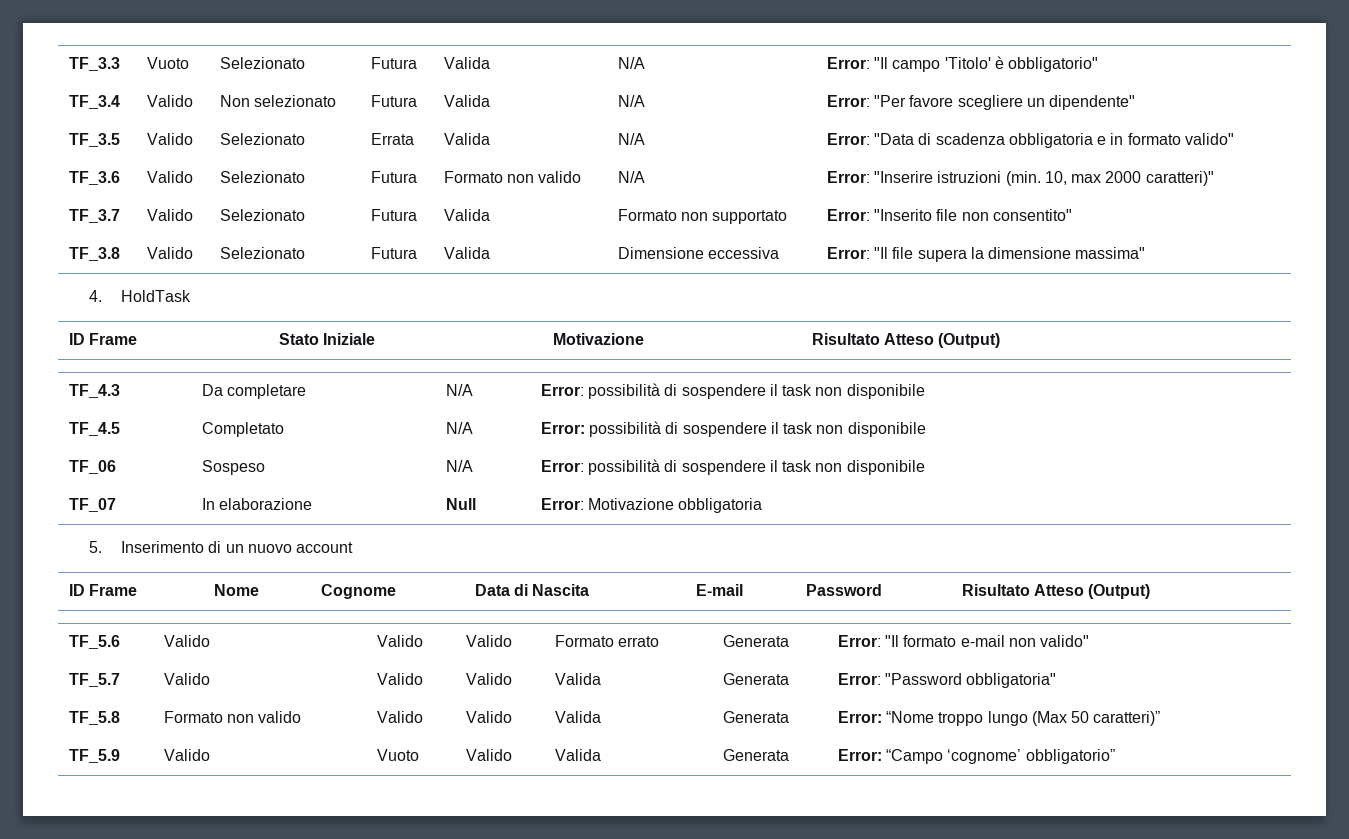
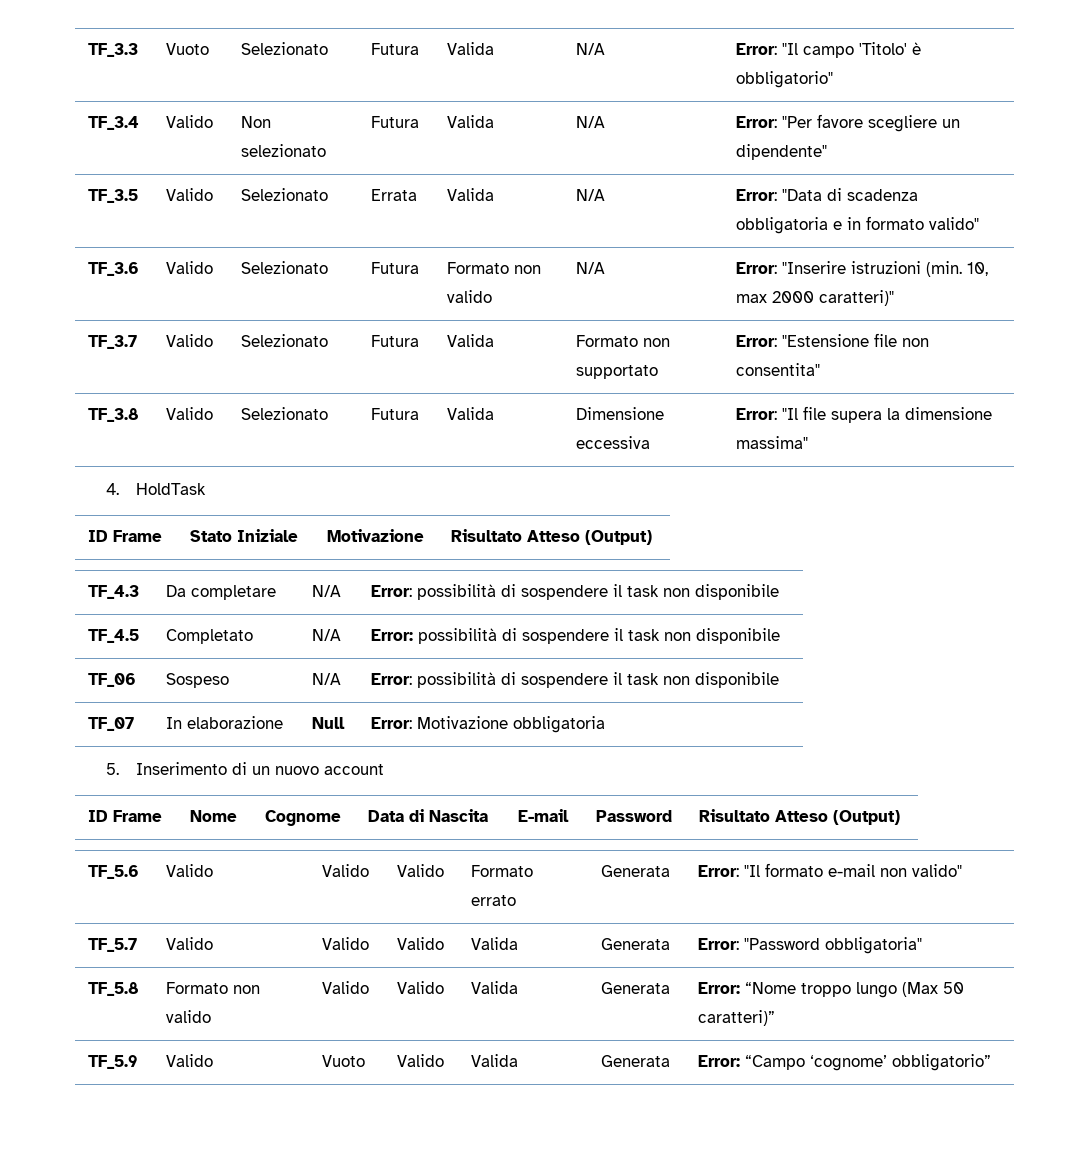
- TF_3.7 | Valido | Selezionato | Futura | Valida | Formato non supportato | Error: "Inserito file non consentito"
+ TF_3.7 | Valido | Selezionato | Futura | Valida | Formato non supportato | Error: "Estensione file non consentita"

